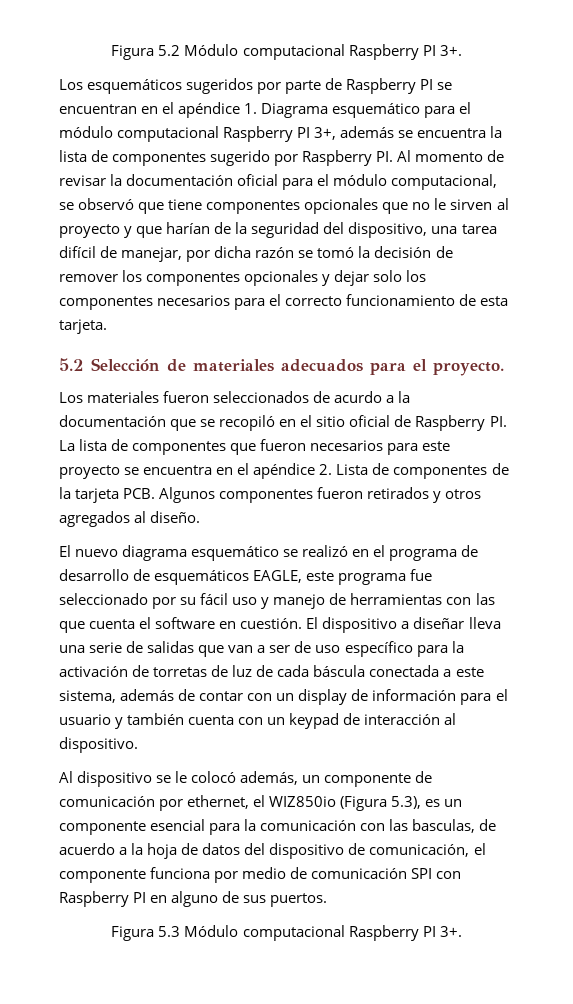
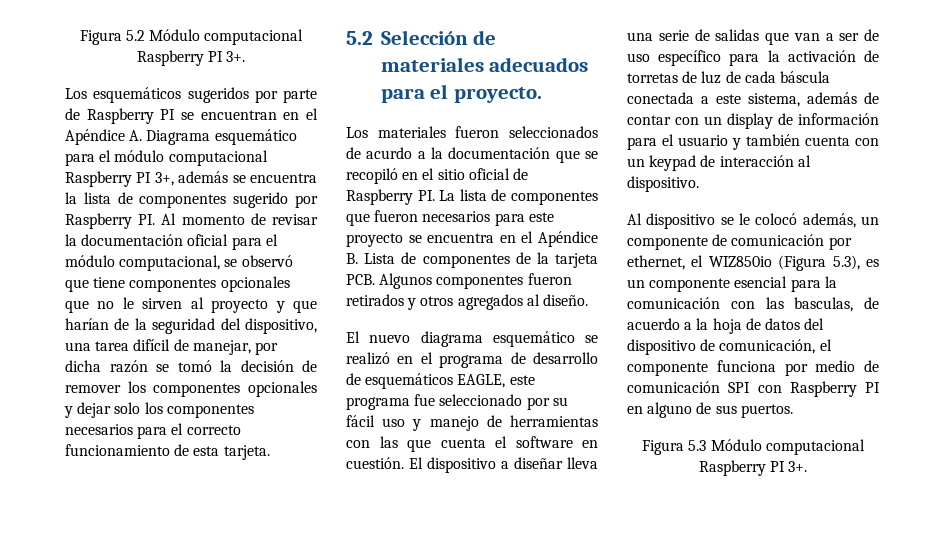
- Los esquemáticos sugeridos por parte de Raspberry PI se encuentran en el apéndice 1. Diagrama esquemático para el módulo computacional Raspberry PI 3+, además se encuentra la lista de componentes sugerido por Raspberry PI. Al momento de revisar la documentación oficial para el módulo computacional, se observó que tiene componentes opcionales que no le sirven al proyecto y que harían de la seguridad del dispositivo, una tarea difícil de manejar, por dicha razón se tomó la decisión de remover los componentes opcionales y dejar solo los componentes necesarios para el correcto funcionamiento de esta tarjeta.
+ Los esquemáticos sugeridos por parte de Raspberry PI se encuentran en el Apéndice A. Diagrama esquemático para el módulo computacional Raspberry PI 3+, además se encuentra la lista de componentes sugerido por Raspberry PI. Al momento de revisar la documentación oficial para el módulo computacional, se observó que tiene componentes opcionales que no le sirven al proyecto y que harían de la seguridad del dispositivo, una tarea difícil de manejar, por dicha razón se tomó la decisión de remover los componentes opcionales y dejar solo los componentes necesarios para el correcto funcionamiento de esta tarjeta.
- Los materiales fueron seleccionados de acurdo a la documentación que se recopiló en el sitio oficial de Raspberry PI. La lista de componentes que fueron necesarios para este proyecto se encuentra en el apéndice 2. Lista de componentes de la tarjeta PCB. Algunos componentes fueron retirados y otros agregados al diseño.
+ Los materiales fueron seleccionados de acurdo a la documentación que se recopiló en el sitio oficial de Raspberry PI. La lista de componentes que fueron necesarios para este proyecto se encuentra en el Apéndice B. Lista de componentes de la tarjeta PCB. Algunos componentes fueron retirados y otros agregados al diseño.

